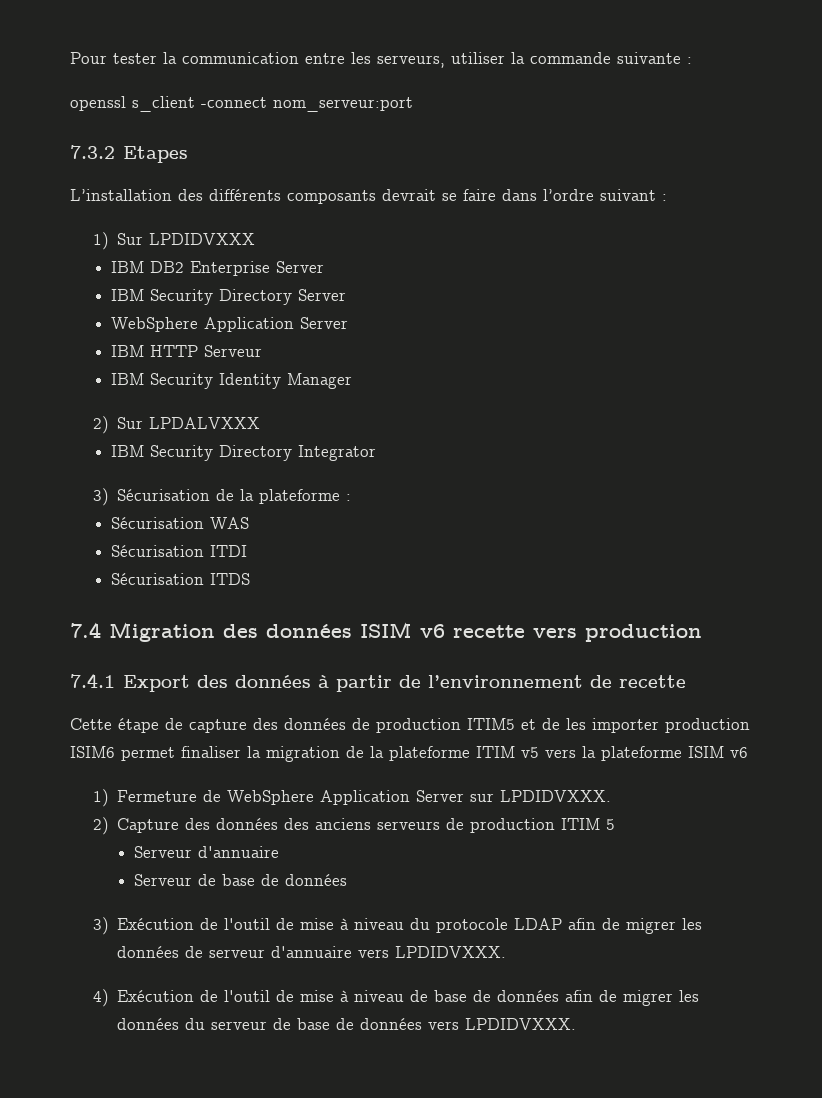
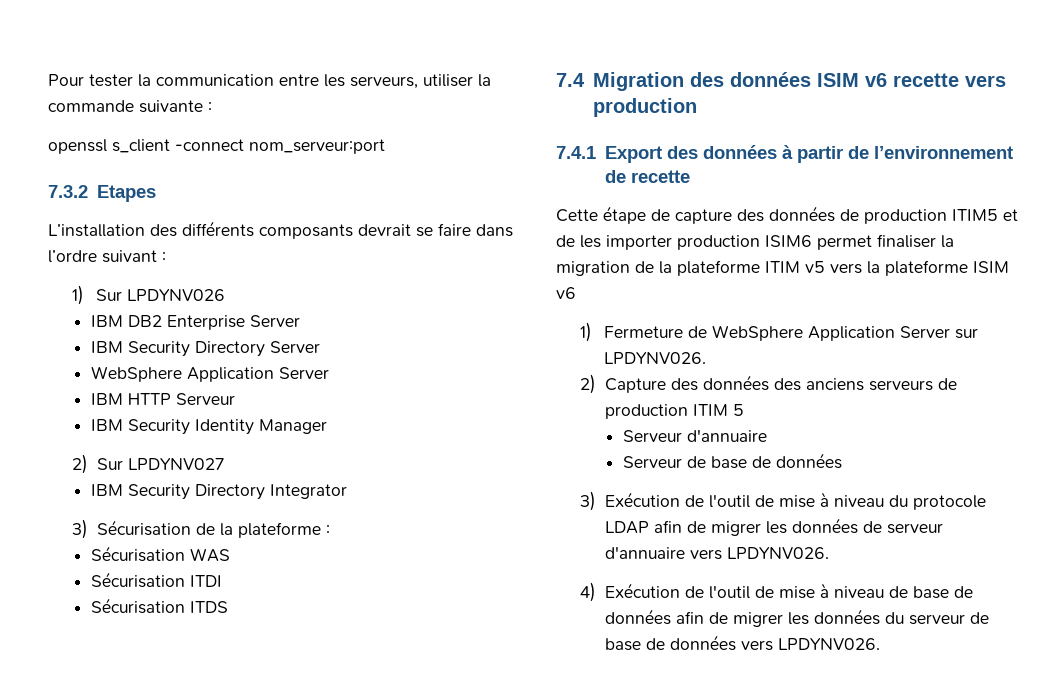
- 1) Sur LPDIDVXXX
+ 1) Sur LPDYNV026
- 2) Sur LPDALVXXX
+ 2) Sur LPDYNV027
- 1) Fermeture de WebSphere Application Server sur LPDIDVXXX.
+ 1) Fermeture de WebSphere Application Server sur LPDYNV026.
- 3) Exécution de l'outil de mise à niveau du protocole LDAP afin de migrer les données de serveur d'annuaire vers LPDIDVXXX.
+ 3) Exécution de l'outil de mise à niveau du protocole LDAP afin de migrer les données de serveur d'annuaire vers LPDYNV026.
- 4) Exécution de l'outil de mise à niveau de base de données afin de migrer les données du serveur de base de données vers LPDIDVXXX.
+ 4) Exécution de l'outil de mise à niveau de base de données afin de migrer les données du serveur de base de données vers LPDYNV026.

